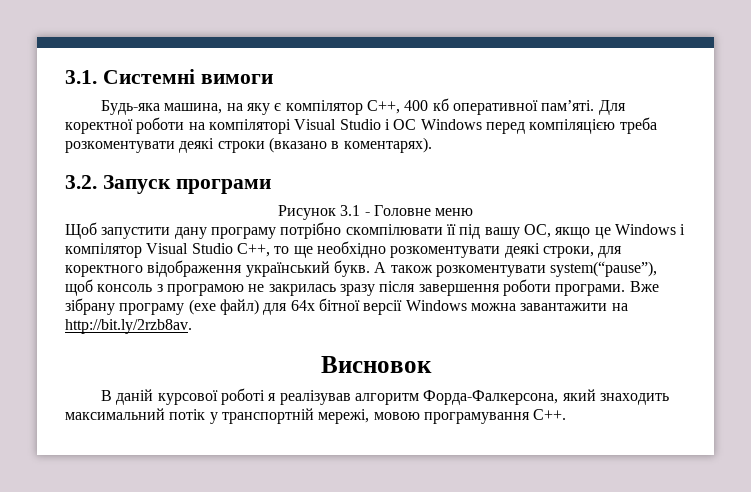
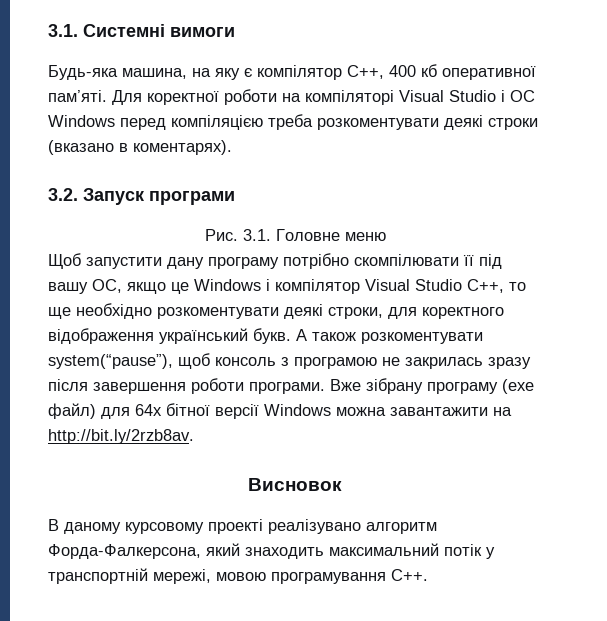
- Рисунок 3.1 - Головне меню
+ Рис. 3.1. Головне меню
- В даній курсової роботі я реалізував алгоритм Форда-Фалкерсона, який знаходить максимальний потік у транспортній мережі, мовою програмування C++.
+ В даному курсовому проекті реалізувано алгоритм Форда-Фалкерсона, який знаходить максимальний потік у транспортній мережі, мовою програмування C++.

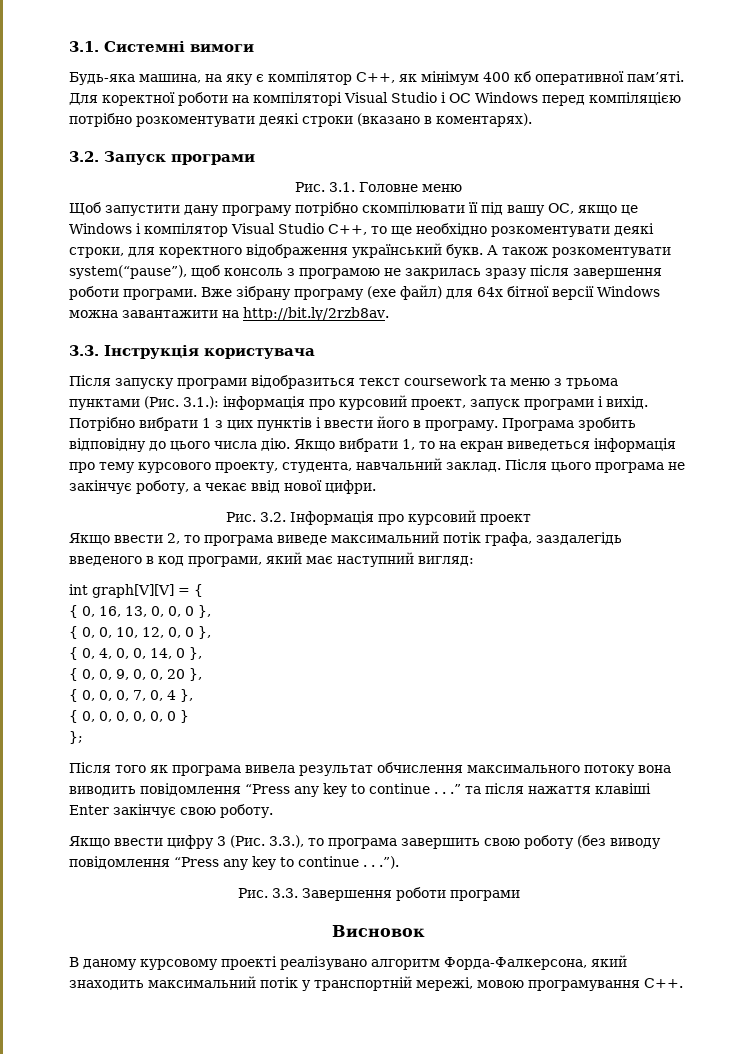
- Будь-яка машина, на яку є компілятор C++, 400 кб оперативної пам’яті.
+ Будь-яка машина, на яку є компілятор C++, як мінімум 400 кб оперативної пам’яті.
- Для коректної роботи на компіляторі Visual Studio і ОС Windows перед компіляцією треба розкоментувати деякі строки (вказано в коментарях).
+ Для коректної роботи на компіляторі Visual Studio і ОС Windows перед компіляцією потрібно розкоментувати деякі строки (вказано в коментарях).
+ 3.3. Інструкція користувача
+ Після запуску програми відобразиться текст coursework та меню з трьома пунктами (Рис. 3.1.): інформація про курсовий проект, запуск програми і вихід. Потрібно вибрати 1 з цих пунктів і ввести його в програму. Програма зробить відповідну до цього числа дію. Якщо вибрати 1, то на екран виведеться інформація про тему курсового проекту, студента, навчальний заклад. Після цього програма не закінчує роботу, а чекає ввід нової цифри.
+ Рис. 3.2. Інформація про курсовий проект
+ Якщо ввести 2, то програма виведе максимальний потік графа, заздалегідь введеного в код програми, який має наступний вигляд:
+ int graph[V][V] = {
+ { 0, 16, 13, 0, 0, 0 },
+ { 0, 0, 10, 12, 0, 0 },
+ { 0, 4, 0, 0, 14, 0 },
+ { 0, 0, 9, 0, 0, 20 },
+ { 0, 0, 0, 7, 0, 4 },
+ { 0, 0, 0, 0, 0, 0 }
+ };
+ Після того як програма вивела результат обчислення максимального потоку вона виводить повідомлення “Press any key to continue . . .” та після нажаття клавіші Enter закінчує свою роботу.
+ Якщо ввести цифру 3 (Рис. 3.3.), то програма завершить свою роботу (без виводу повідомлення “Press any key to continue . . .”).
+ Рис. 3.3. Завершення роботи програми

